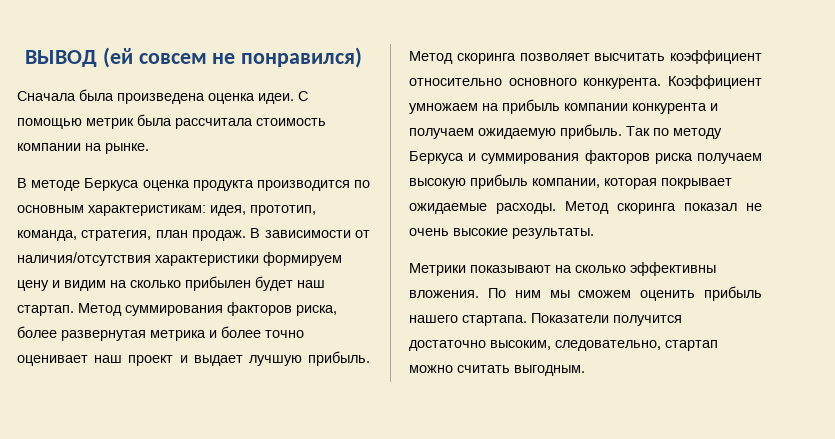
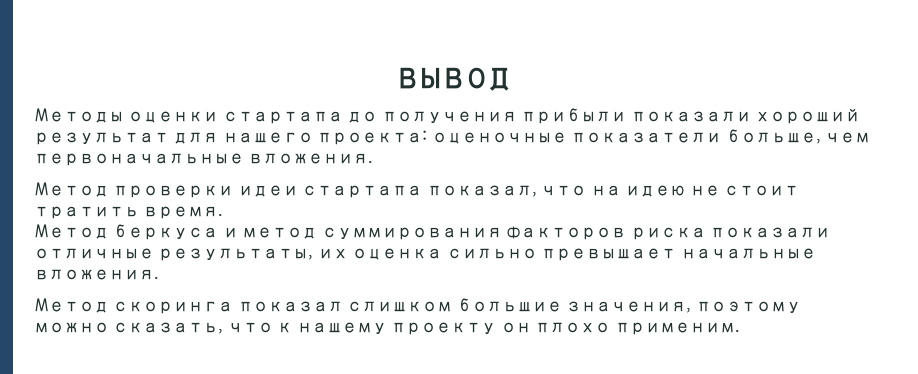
- ВЫВОД (ей совсем не понравился)
- Сначала была произведена оценка идеи. С помощью метрик была рассчитала стоимость компании на рынке.
- В методе Беркуса оценка продукта производится по основным характеристикам: идея, прототип, команда, стратегия, план продаж. В зависимости от наличия/отсутствия характеристики формируем цену и видим на сколько прибылен будет наш стартап. Метод суммирования факторов риска, более развернутая метрика и более точно оценивает наш проект и выдает лучшую прибыль. Метод скоринга позволяет высчитать коэффициент относительно основного конкурента. Коэффициент умножаем на прибыль компании конкурента и получаем ожидаемую прибыль. Так по методу Беркуса и суммирования факторов риска получаем высокую прибыль компании, которая покрывает ожидаемые расходы. Метод скоринга показал не очень высокие результаты.
- Метрики показывают на сколько эффективны вложения. По ним мы сможем оценить прибыль нашего стартапа. Показатели получится достаточно высоким, следовательно, стартап можно считать выгодным.
+ ВЫВОД
+ Методы оценки стартапа до получения прибыли показали хороший результат для нашего проекта: оценочные показатели больше, чем первоначальные вложения.
+ Метод проверки идеи стартапа показал, что на идею не стоит тратить время.
+ Метод беркуса и метод суммирования факторов риска показали отличные результаты, их оценка сильно превышает начальные вложения.
+ Метод скоринга показал слишком большие значения, поэтому можно сказать, что к нашему проекту он плохо применим.

